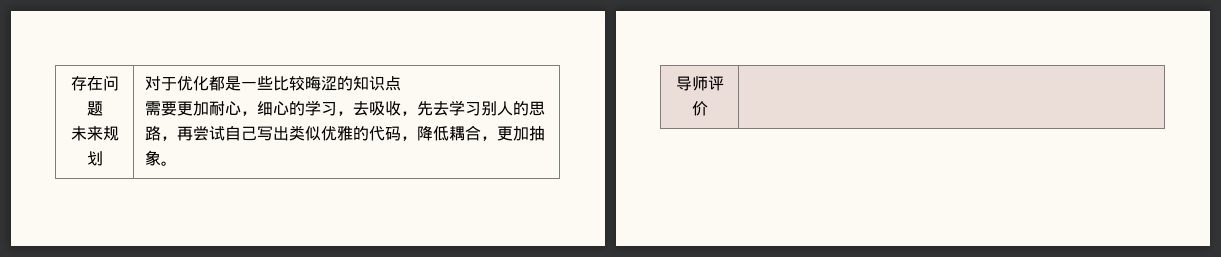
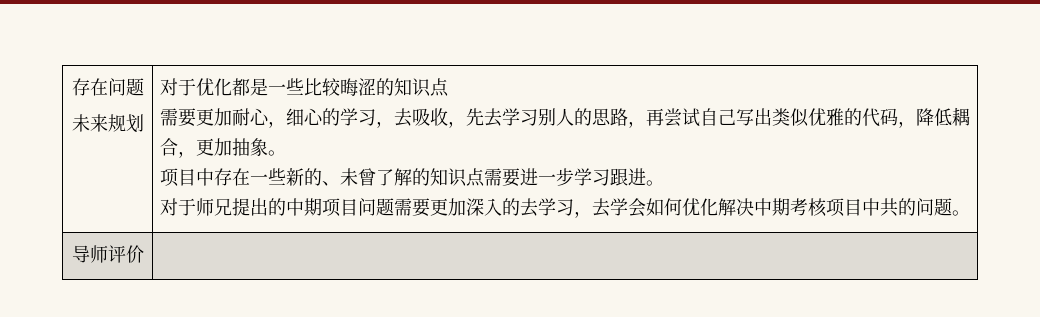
+ 项目中存在一些新的、未曾了解的知识点需要进一步学习跟进。
+ 对于师兄提出的中期项目问题需要更加深入的去学习，去学会如何优化解决中期考核项目中共的问题。

